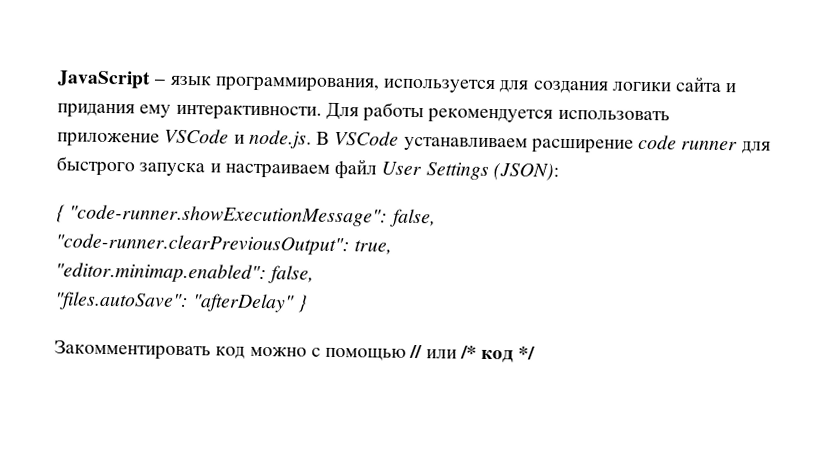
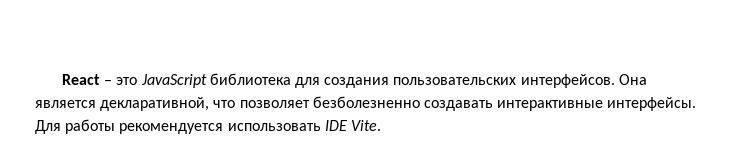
- JavaScript – язык программирования, используется для создания логики сайта и придания ему интерактивности. Для работы рекомендуется использовать приложение VSCode и node.js. В VSCode устанавливаем расширение code runner для быстрого запуска и настраиваем файл User Settings (JSON):
- { "code-runner.showExecutionMessage": false,
- "code-runner.clearPreviousOutput": true,
- "editor.minimap.enabled": false,
- "files.autoSave": "afterDelay" }
- Закомментировать код можно с помощью // или /* код */
+ React – это JavaScript библиотека для создания пользовательских интерфейсов. Она является декларативной, что позволяет безболезненно создавать интерактивные интерфейсы. Для работы рекомендуется использовать IDE Vite.

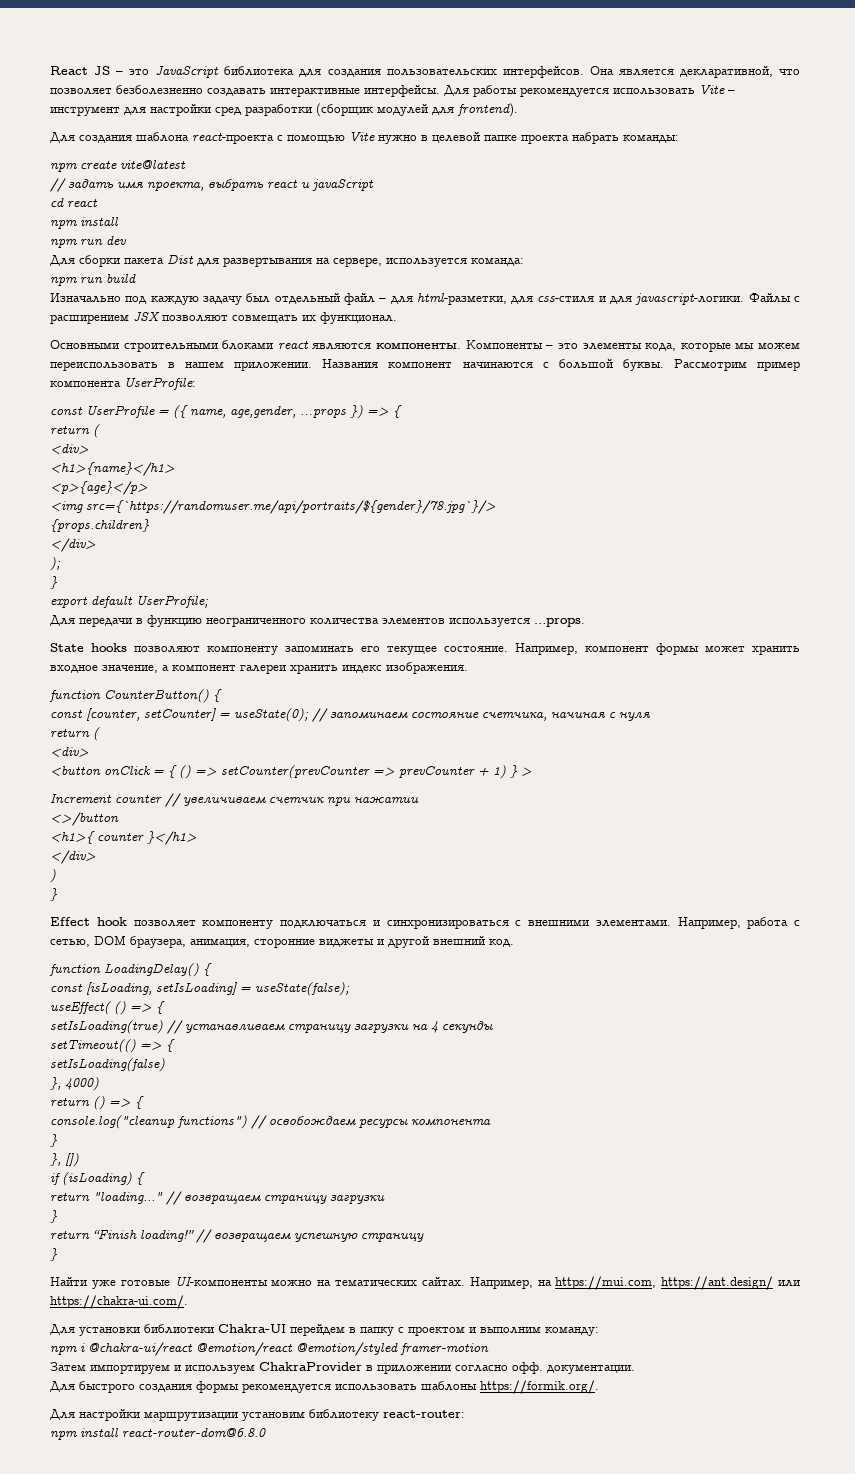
- React – это JavaScript библиотека для создания пользовательских интерфейсов.
+ React JS – это JavaScript библиотека для создания пользовательских интерфейсов.
- Для работы рекомендуется использовать IDE Vite.
+ Для работы рекомендуется использовать Vite – инструмент для настройки сред разработки (сборщик модулей для frontend).
+ Для создания шаблона react-проекта с помощью Vite нужно в целевой папке проекта набрать команды:
+ npm create vite@latest
+ // задать имя проекта, выбрать react и javaScript
+ cd react
+ npm install
+ npm run dev
+ Для сборки пакета Dist для развертывания на сервере, используется команда:
+ npm run build
+ Изначально под каждую задачу был отдельный файл – для html-разметки, для css-стиля и для javascript-логики. Файлы с расширением JSX позволяют совмещать их функционал.
+ Основными строительными блоками react являются компоненты. Компоненты – это элементы кода, которые мы можем переиспользовать в нашем приложении. Названия компонент начинаются с большой буквы. Рассмотрим пример компонента UserProfile:
+ const UserProfile = ({ name, age,gender, …props }) => {
+ return (
+ <div>
+ <h1>{name}</h1>
+ <p>{age}</p>
+ <img src={`https://randomuser.me/api/portraits/${gender}/78.jpg`}/>
+ {props.children}
+ </div>
+ );
+ }
+ export default UserProfile;
+ Для передачи в функцию неограниченного количества элементов используется …props.
+ State hooks позволяют компоненту запоминать его текущее состояние. Например, компонент формы может хранить входное значение, а компонент галереи хранить индекс изображения.
+ function CounterButton() {
+ const [counter, setCounter] = useState(0); // запоминаем состояние счетчика, начиная с нуля
+ return (
+ <div>
+ <button onClick = { () => setCounter(prevCounter => prevCounter + 1) } >
+ Increment counter // увеличиваем счетчик при нажатии
+ <>/button
+ <h1>{ counter }</h1>
+ </div>
+ )
+ }
+ Effect hook позволяет компоненту подключаться и синхронизироваться с внешними элементами. Например, работа с сетью, DOM браузера, анимация, сторонние виджеты и другой внешний код.
+ function LoadingDelay() {
+ const [isLoading, setIsLoading] = useState(false);
+ useEffect( () => {
+ setIsLoading(true) // устанавливаем страницу загрузки на 4 секунды
+ setTimeout(() => {
+ setIsLoading(false)
+ }, 4000)
+ return () => {
+ console.log("cleanup functions") // освобождаем ресурсы компонента
+ }
+ }, [])
+ if (isLoading) {
+ return "loading..." // возвращаем страницу загрузки
+ }
+ return “Finish loading!” // возвращаем успешную страницу
+ }
+ Найти уже готовые UI-компоненты можно на тематических сайтах. Например, на https://mui.com, https://ant.design/ или https://chakra-ui.com/.
+ Для установки библиотеки Chakra-UI перейдем в папку с проектом и выполним команду:
+ npm i @chakra-ui/react @emotion/react @emotion/styled framer-motion
+ Затем импортируем и используем ChakraProvider в приложении согласно офф. документации.
+ Для быстрого создания формы рекомендуется использовать шаблоны https://formik.org/.
+ Для настройки маршрутизации установим библиотеку react-router:
+ npm install react-router-dom@6.8.0

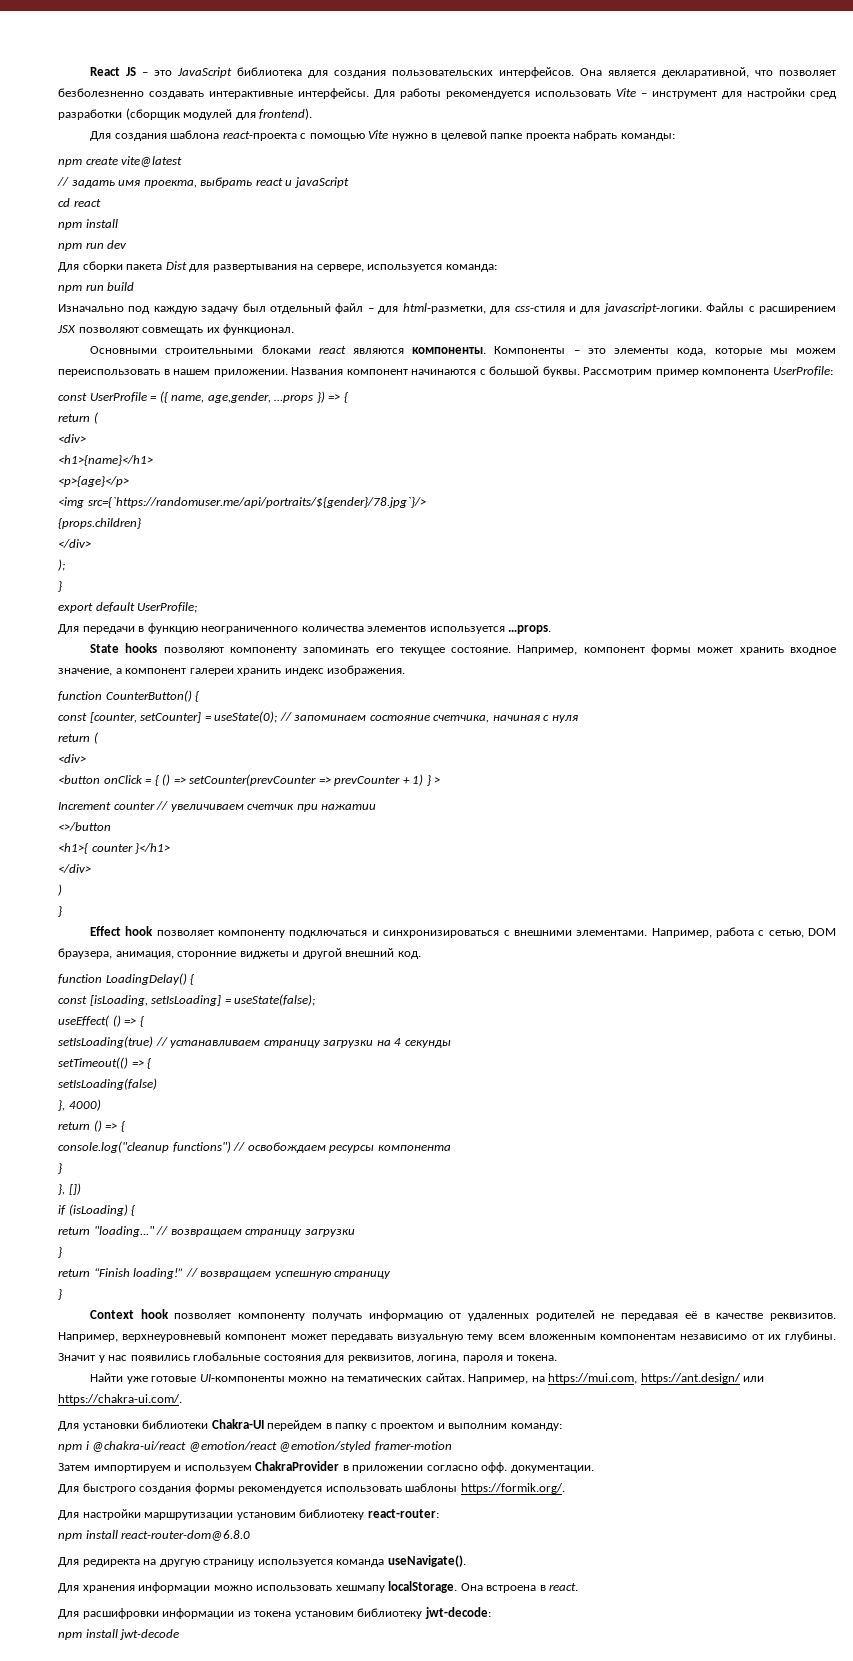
+ Context hook позволяет компоненту получать информацию от удаленных родителей не передавая её в качестве реквизитов. Например, верхнеуровневый компонент может передавать визуальную тему всем вложенным компонентам независимо от их глубины. Значит у нас появились глобальные состояния для реквизитов, логина, пароля и токена.
+ Для редиректа на другую страницу используется команда useNavigate().
+ Для хранения информации можно использовать хешмапу localStorage. Она встроена в react.
+ Для расшифровки информации из токена установим библиотеку jwt-decode:
+ npm install jwt-decode

